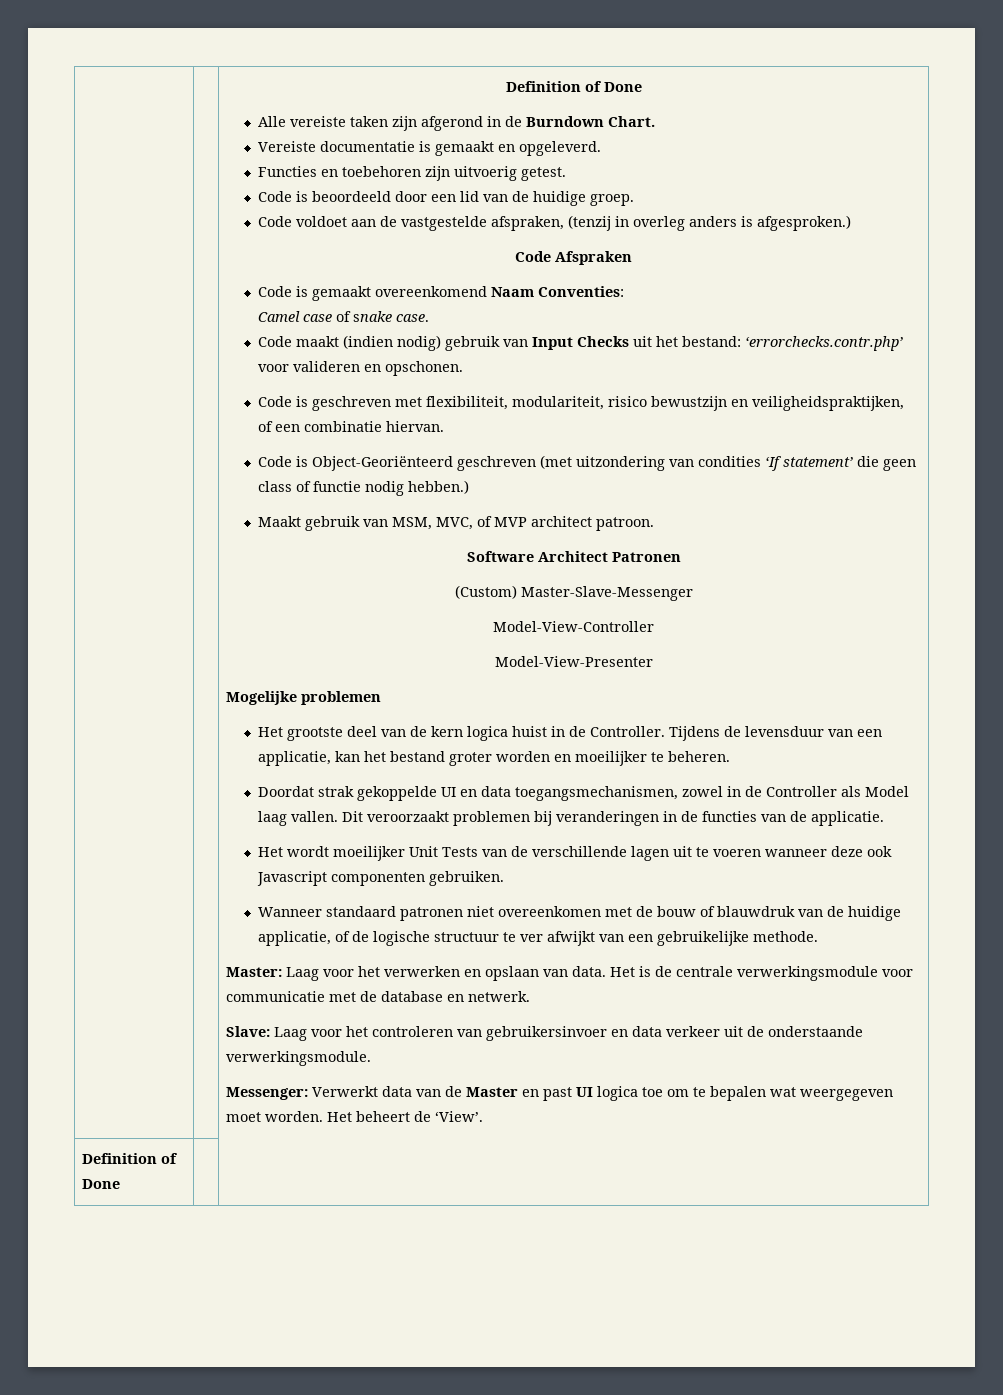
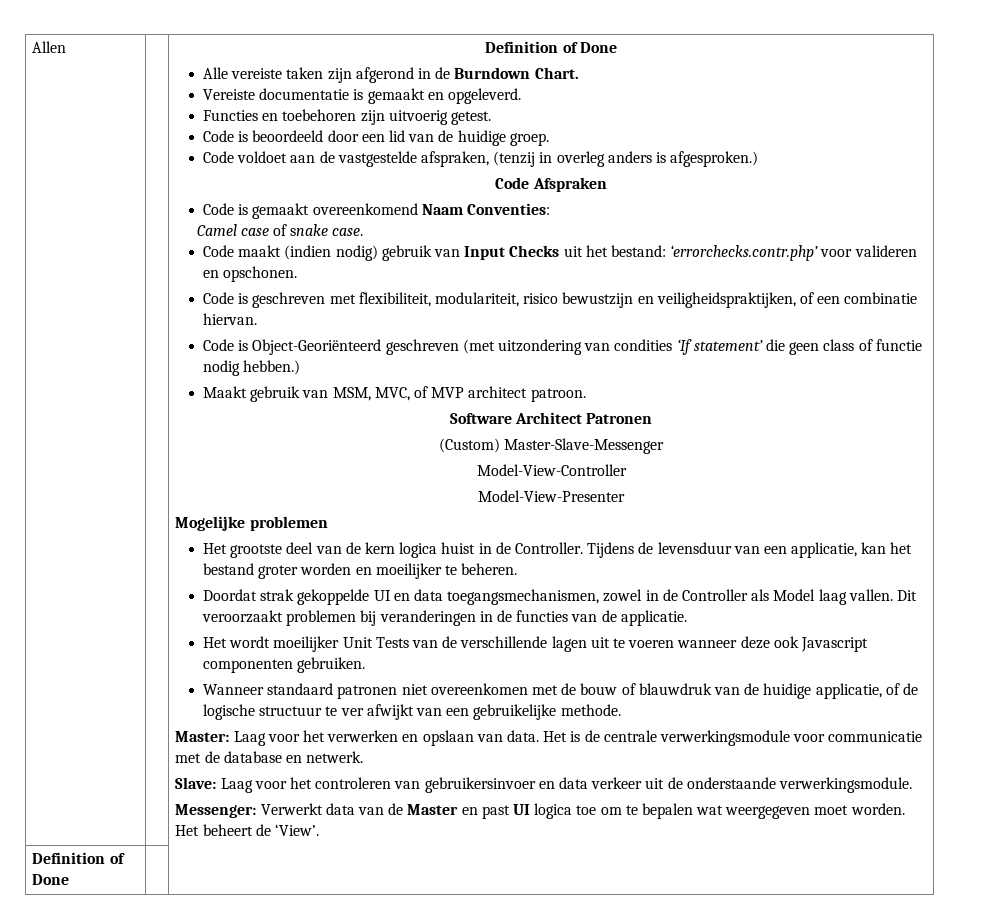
+ Allen

